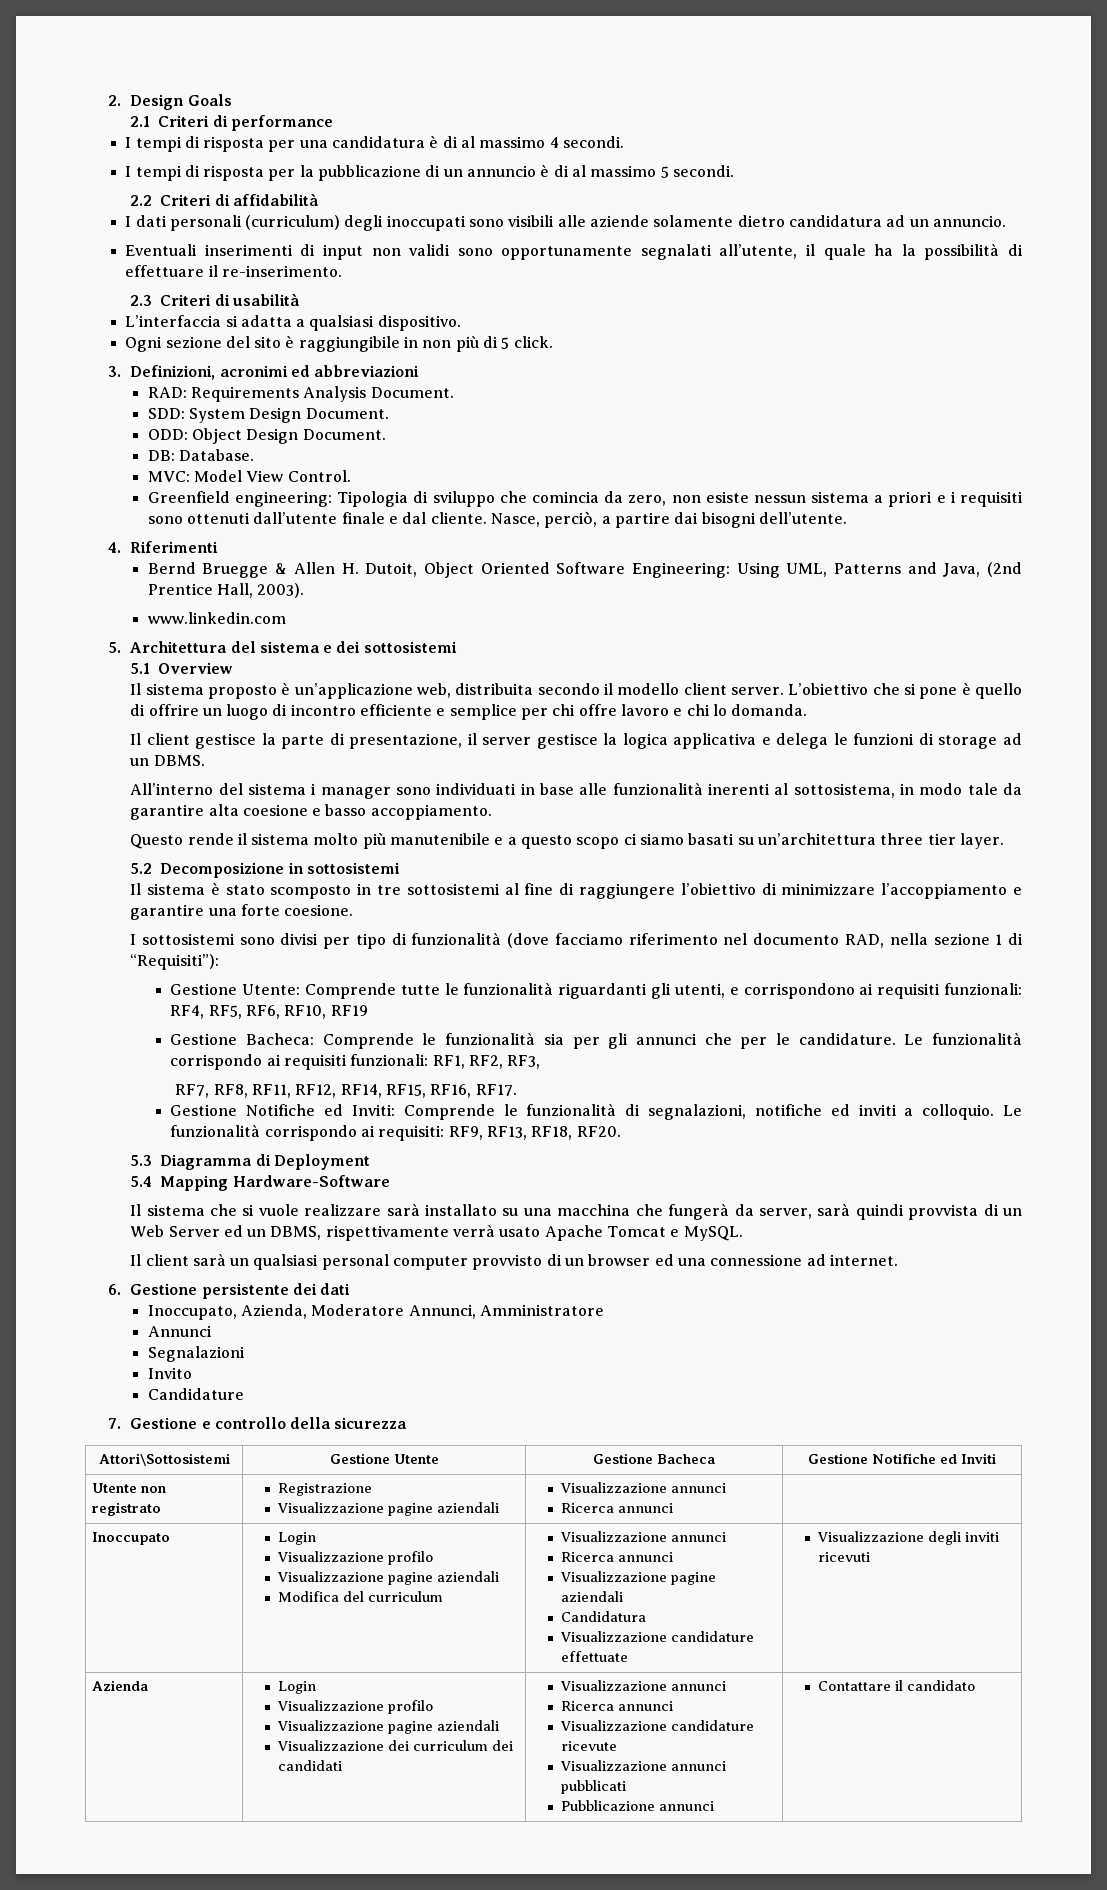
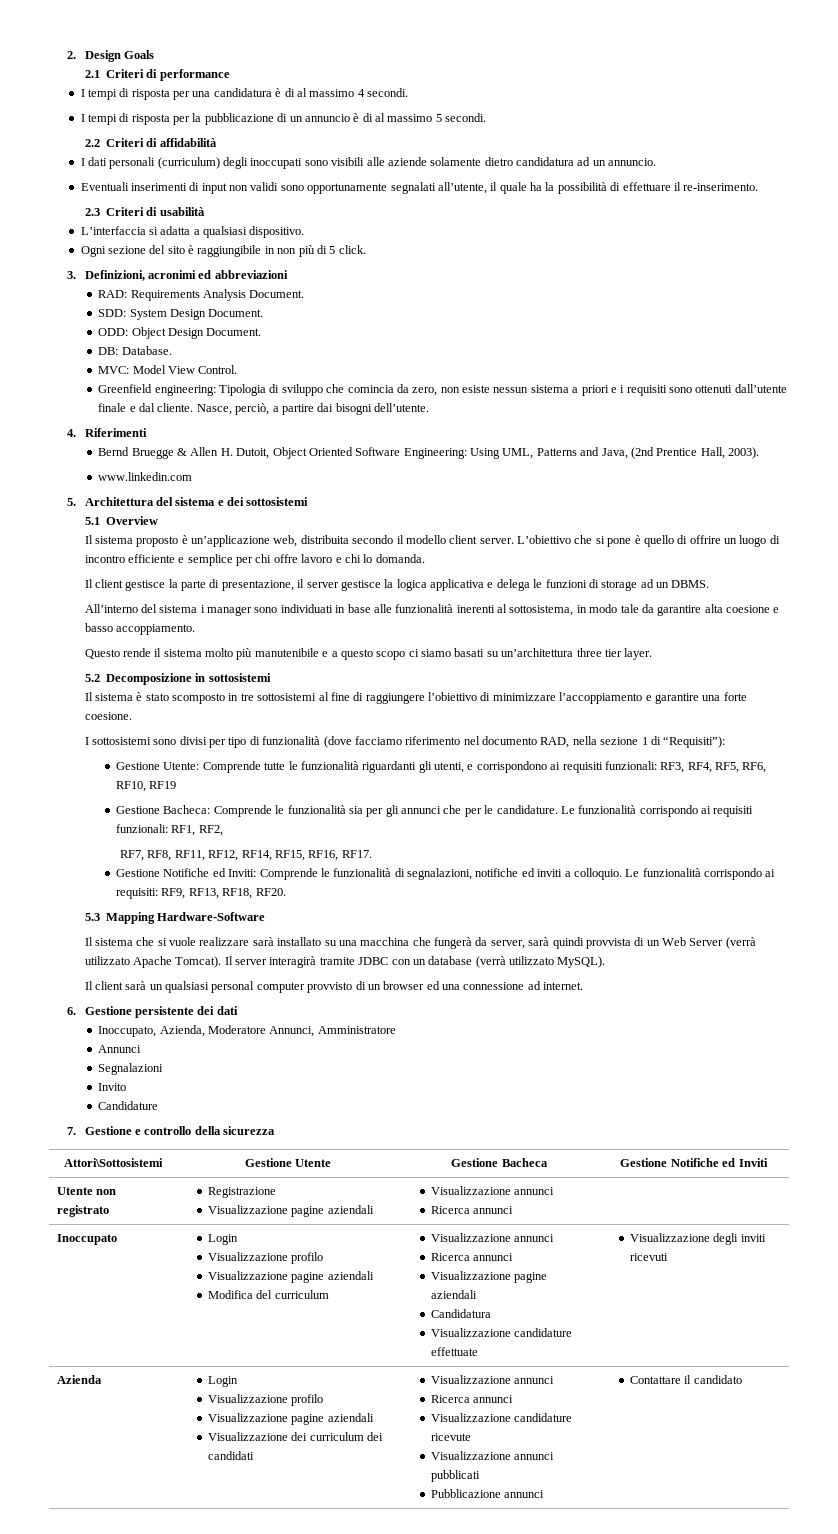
- Gestione Utente: Comprende tutte le funzionalità riguardanti gli utenti, e corrispondono ai requisiti funzionali: RF4, RF5, RF6, RF10, RF19
+ Gestione Utente: Comprende tutte le funzionalità riguardanti gli utenti, e corrispondono ai requisiti funzionali: RF3, RF4, RF5, RF6, RF10, RF19
- Le funzionalità corrispondo ai requisiti funzionali: RF1, RF2, RF3,
+ Le funzionalità corrispondo ai requisiti funzionali: RF1, RF2,
- 5.3 Diagramma di Deployment
- 5.4 Mapping Hardware-Software
+ 5.3 Mapping Hardware-Software
- Il sistema che si vuole realizzare sarà installato su una macchina che fungerà da server, sarà quindi provvista di un Web Server ed un DBMS, rispettivamente verrà usato Apache Tomcat e MySQL.
+ Il sistema che si vuole realizzare sarà installato su una macchina che fungerà da server, sarà quindi provvista di un Web Server (verrà utilizzato Apache Tomcat). Il server interagirà tramite JDBC con un database (verrà utilizzato MySQL).

